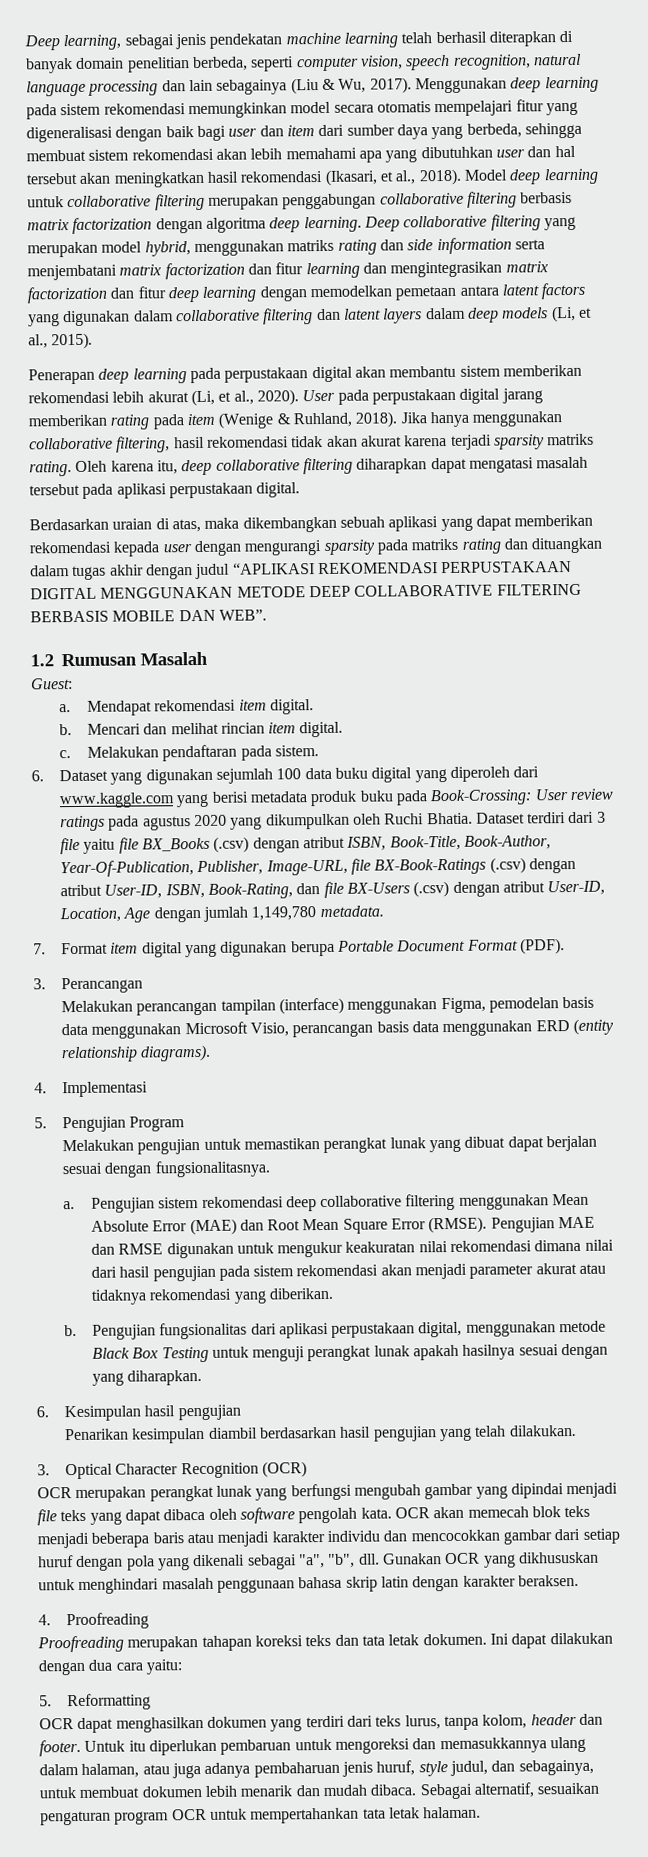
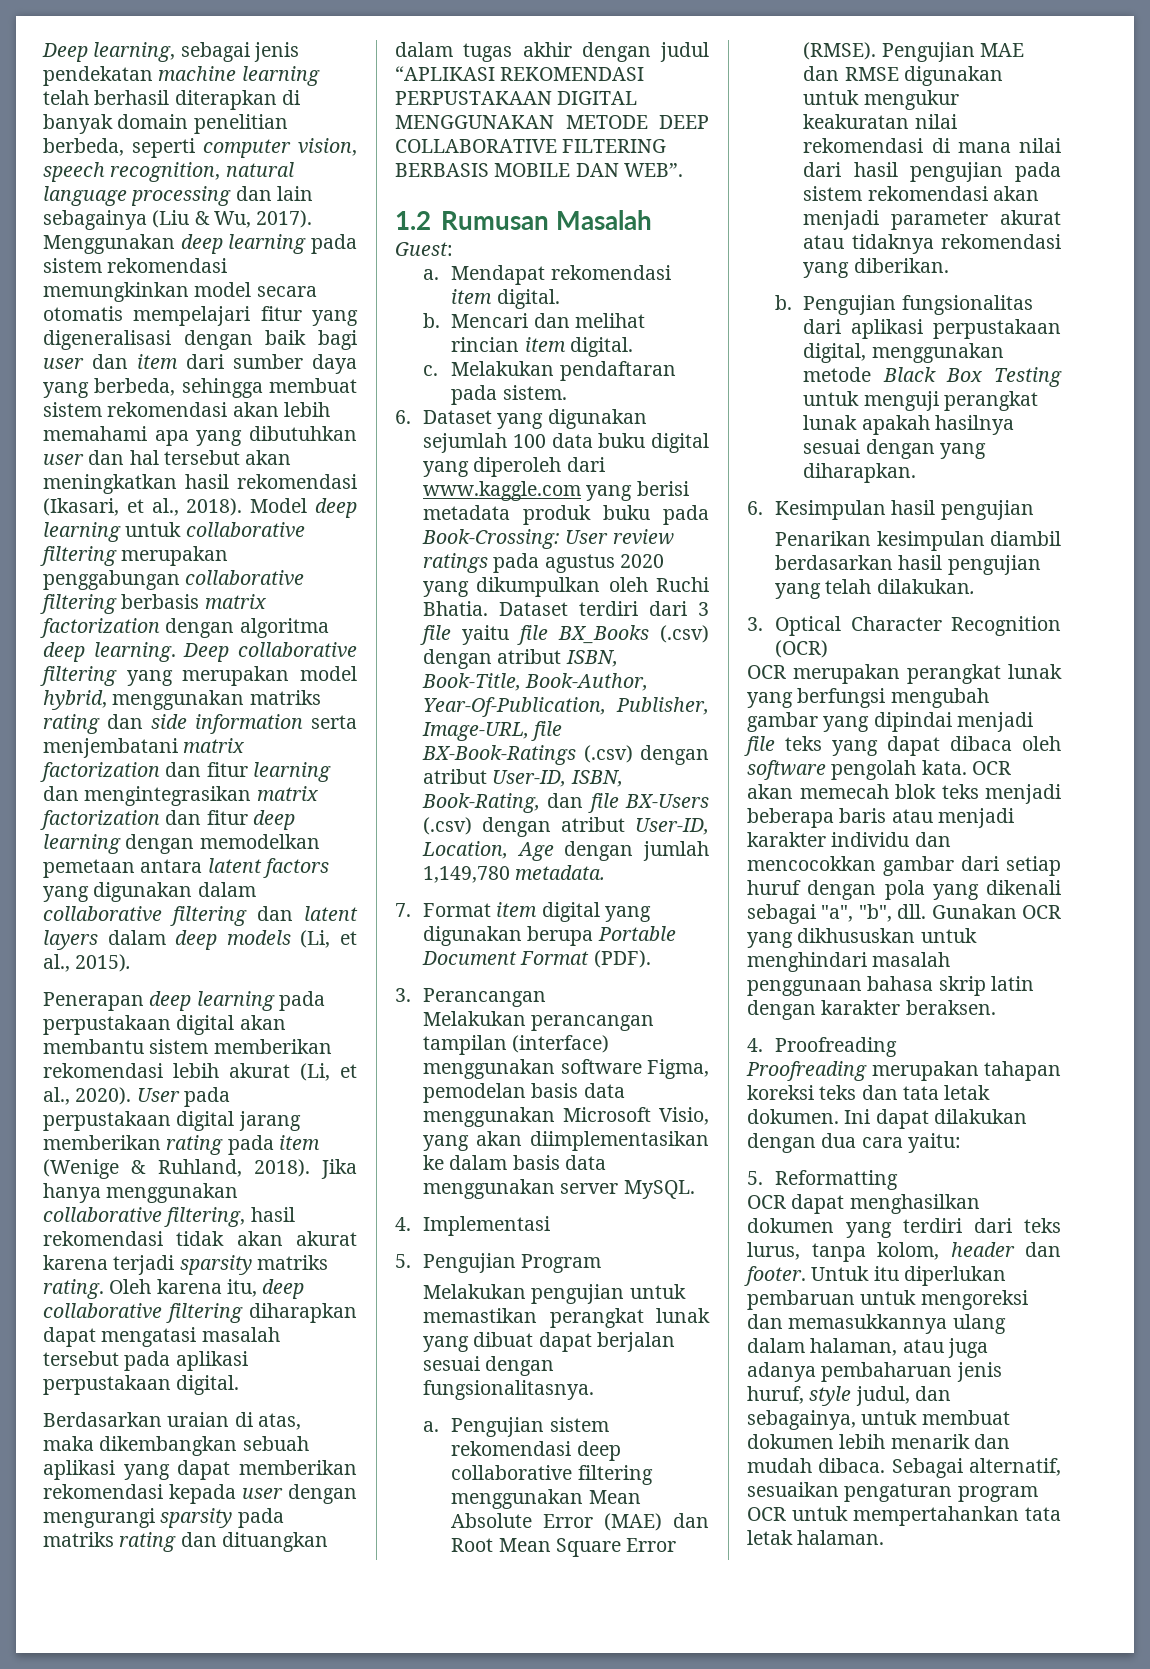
- Melakukan perancangan tampilan (interface) menggunakan Figma, pemodelan basis data menggunakan Microsoft Visio, perancangan basis data menggunakan ERD (entity relationship diagrams).
+ Melakukan perancangan tampilan (interface) menggunakan software Figma, pemodelan basis data menggunakan Microsoft Visio, yang akan diimplementasikan ke dalam basis data menggunakan server MySQL.
- Pengujian MAE dan RMSE digunakan untuk mengukur keakuratan nilai rekomendasi dimana nilai dari hasil pengujian pada sistem rekomendasi akan menjadi parameter akurat atau tidaknya rekomendasi yang diberikan.
+ Pengujian MAE dan RMSE digunakan untuk mengukur keakuratan nilai rekomendasi di mana nilai dari hasil pengujian pada sistem rekomendasi akan menjadi parameter akurat atau tidaknya rekomendasi yang diberikan.

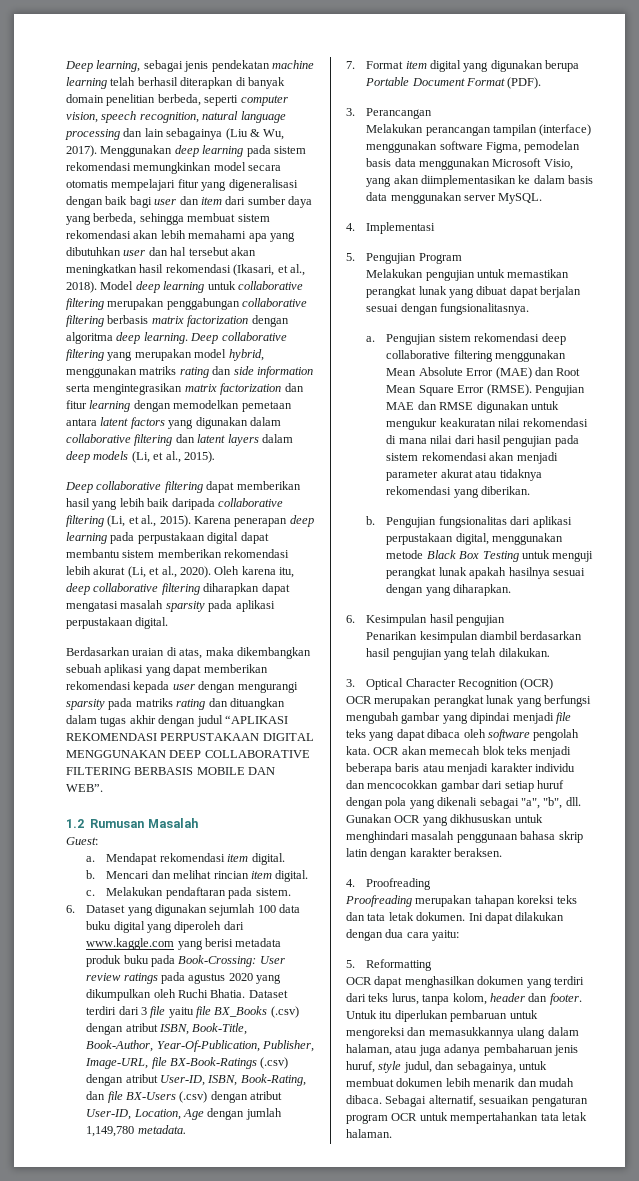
- Deep collaborative filtering yang merupakan model hybrid, menggunakan matriks rating dan side information serta menjembatani matrix factorization dan fitur learning dan mengintegrasikan matrix factorization dan fitur deep learning dengan memodelkan pemetaan antara latent factors yang digunakan dalam collaborative filtering dan latent layers dalam deep models (Li, et al., 2015).
+ Deep collaborative filtering yang merupakan model hybrid, menggunakan matriks rating dan side information serta mengintegrasikan matrix factorization dan fitur learning dengan memodelkan pemetaan antara latent factors yang digunakan dalam collaborative filtering dan latent layers dalam deep models (Li, et al., 2015).
- Penerapan deep learning pada perpustakaan digital akan membantu sistem memberikan rekomendasi lebih akurat (Li, et al., 2020).
+ Deep collaborative filtering dapat memberikan hasil yang lebih baik daripada collaborative filtering (Li, et al., 2015). Karena penerapan deep learning pada perpustakaan digital dapat membantu sistem memberikan rekomendasi lebih akurat (Li, et al., 2020).
- User pada perpustakaan digital jarang memberikan rating pada item (Wenige & Ruhland, 2018). Jika hanya menggunakan collaborative filtering, hasil rekomendasi tidak akan akurat karena terjadi sparsity matriks rating.
- Oleh karena itu, deep collaborative filtering diharapkan dapat mengatasi masalah tersebut pada aplikasi perpustakaan digital.
+ Oleh karena itu, deep collaborative filtering diharapkan dapat mengatasi masalah sparsity pada aplikasi perpustakaan digital.
- Berdasarkan uraian di atas, maka dikembangkan sebuah aplikasi yang dapat memberikan rekomendasi kepada user dengan mengurangi sparsity pada matriks rating dan dituangkan dalam tugas akhir dengan judul “APLIKASI REKOMENDASI PERPUSTAKAAN DIGITAL MENGGUNAKAN METODE DEEP COLLABORATIVE FILTERING BERBASIS MOBILE DAN WEB”.
+ Berdasarkan uraian di atas, maka dikembangkan sebuah aplikasi yang dapat memberikan rekomendasi kepada user dengan mengurangi sparsity pada matriks rating dan dituangkan dalam tugas akhir dengan judul “APLIKASI REKOMENDASI PERPUSTAKAAN DIGITAL MENGGUNAKAN DEEP COLLABORATIVE FILTERING BERBASIS MOBILE DAN WEB”.

